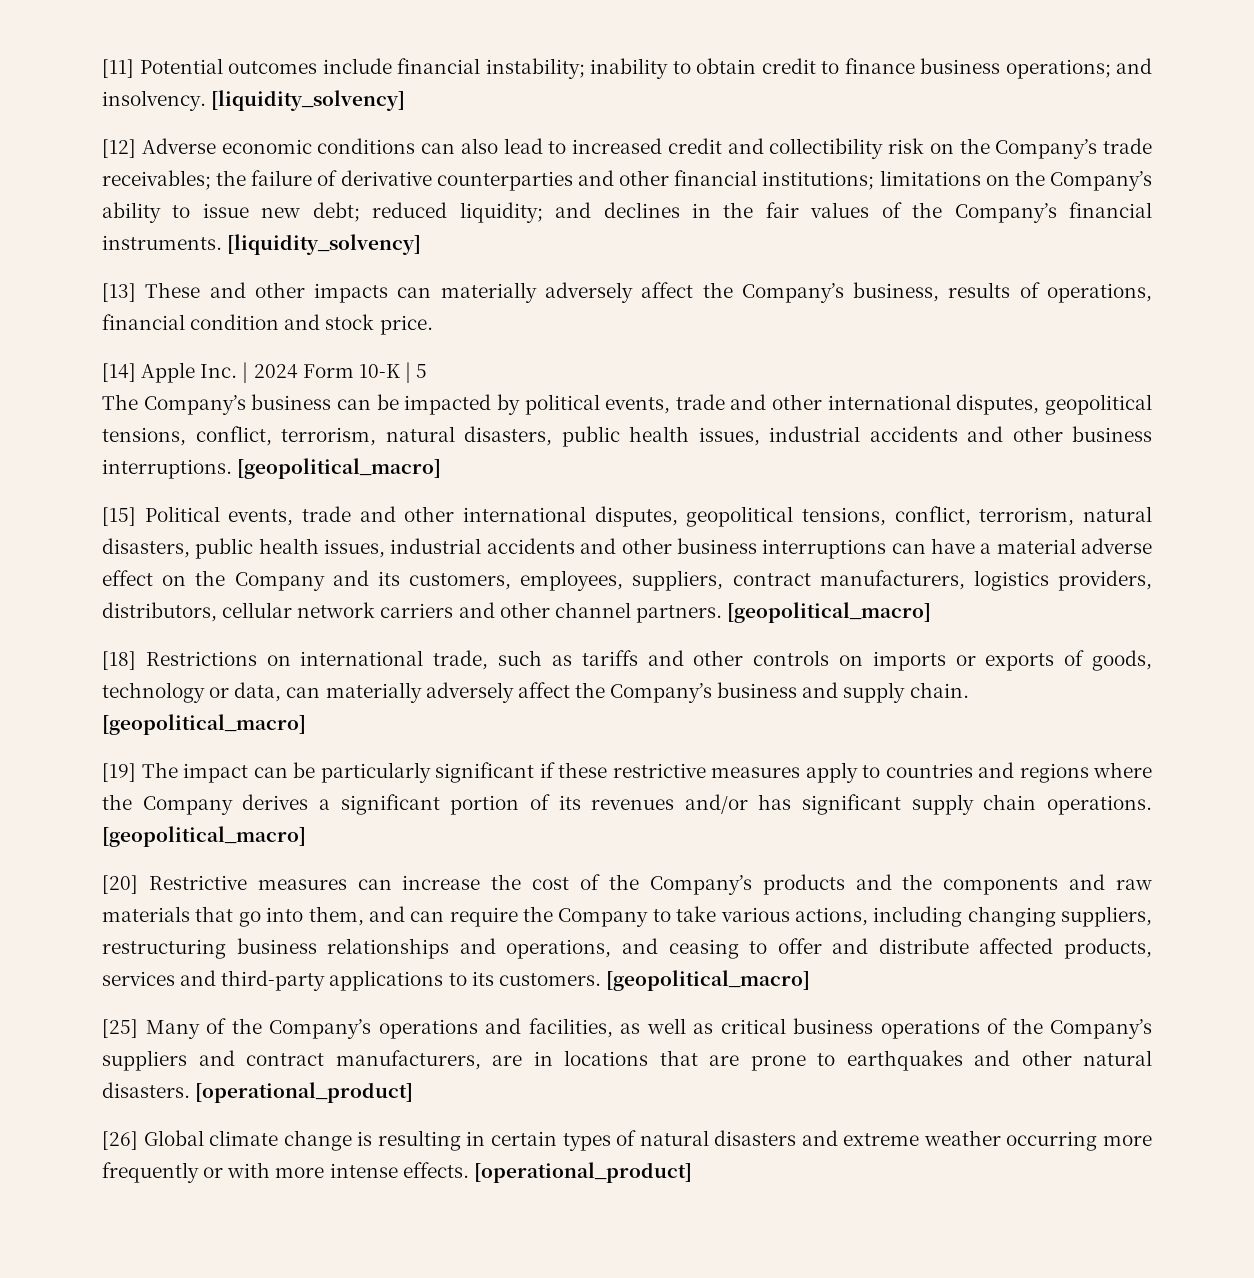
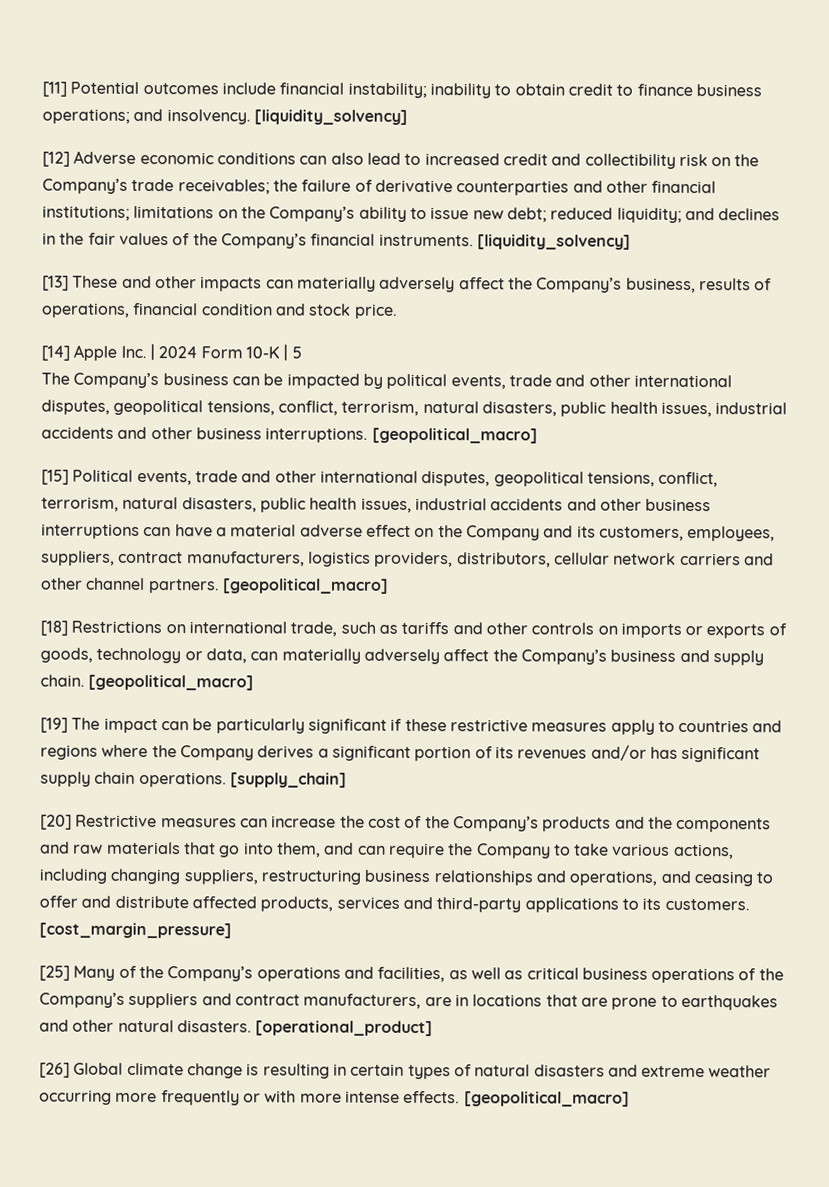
- [19] The impact can be particularly significant if these restrictive measures apply to countries and regions where the Company derives a significant portion of its revenues and/or has significant supply chain operations. [geopolitical_macro]
+ [19] The impact can be particularly significant if these restrictive measures apply to countries and regions where the Company derives a significant portion of its revenues and/or has significant supply chain operations. [supply_chain]
- [20] Restrictive measures can increase the cost of the Company’s products and the components and raw materials that go into them, and can require the Company to take various actions, including changing suppliers, restructuring business relationships and operations, and ceasing to offer and distribute affected products, services and third-party applications to its customers. [geopolitical_macro]
+ [20] Restrictive measures can increase the cost of the Company’s products and the components and raw materials that go into them, and can require the Company to take various actions, including changing suppliers, restructuring business relationships and operations, and ceasing to offer and distribute affected products, services and third-party applications to its customers. [cost_margin_pressure]
- [26] Global climate change is resulting in certain types of natural disasters and extreme weather occurring more frequently or with more intense effects. [operational_product]
+ [26] Global climate change is resulting in certain types of natural disasters and extreme weather occurring more frequently or with more intense effects. [geopolitical_macro]

